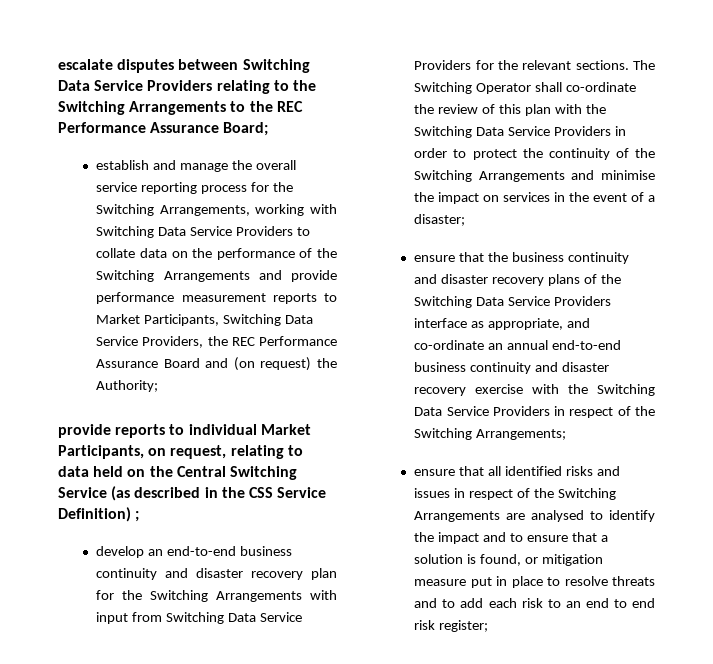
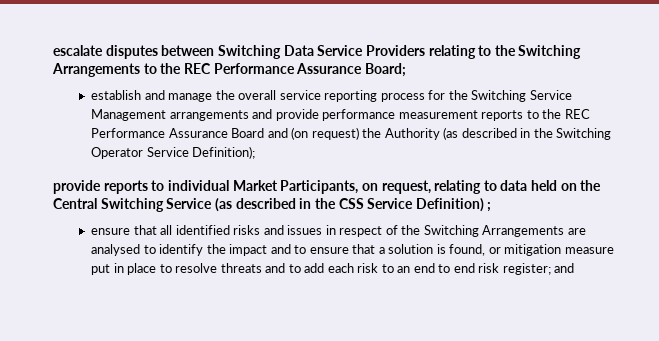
- establish and manage the overall service reporting process for the Switching Arrangements, working with Switching Data Service Providers to collate data on the performance of the Switching Arrangements and provide performance measurement reports to Market Participants, Switching Data Service Providers, the REC Performance Assurance Board and (on request) the Authority;
+ establish and manage the overall service reporting process for the Switching Service Management arrangements and provide performance measurement reports to the REC Performance Assurance Board and (on request) the Authority (as described in the Switching Operator Service Definition);
- develop an end-to-end business continuity and disaster recovery plan for the Switching Arrangements with input from Switching Data Service Providers for the relevant sections. The Switching Operator shall co-ordinate the review of this plan with the Switching Data Service Providers in order to protect the continuity of the Switching Arrangements and minimise the impact on services in the event of a disaster;
- ensure that the business continuity and disaster recovery plans of the Switching Data Service Providers interface as appropriate, and co-ordinate an annual end-to-end business continuity and disaster recovery exercise with the Switching Data Service Providers in respect of the Switching Arrangements;
- ensure that all identified risks and issues in respect of the Switching Arrangements are analysed to identify the impact and to ensure that a solution is found, or mitigation measure put in place to resolve threats and to add each risk to an end to end risk register;
+ ensure that all identified risks and issues in respect of the Switching Arrangements are analysed to identify the impact and to ensure that a solution is found, or mitigation measure put in place to resolve threats and to add each risk to an end to end risk register; and

